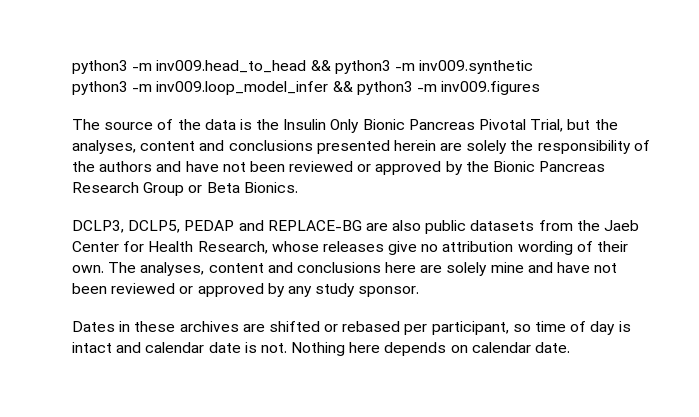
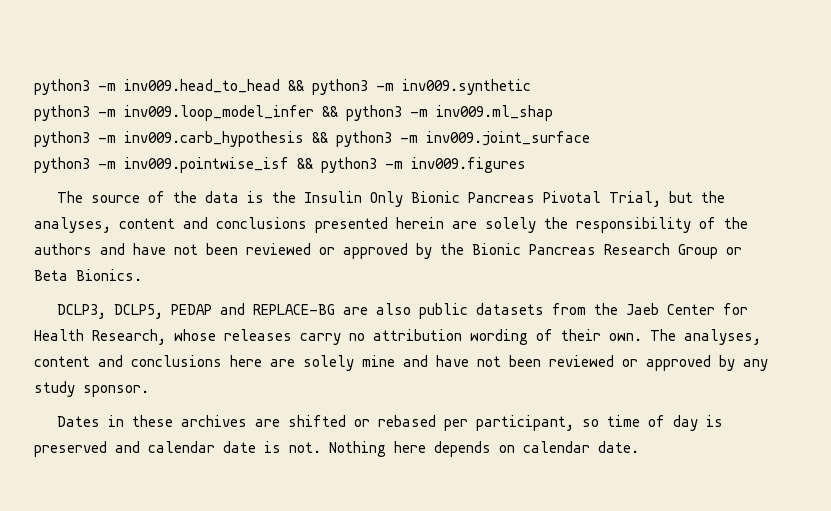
- python3 -m inv009.loop_model_infer && python3 -m inv009.figures
+ python3 -m inv009.loop_model_infer && python3 -m inv009.ml_shap
+ python3 -m inv009.carb_hypothesis && python3 -m inv009.joint_surface
+ python3 -m inv009.pointwise_isf && python3 -m inv009.figures
- DCLP3, DCLP5, PEDAP and REPLACE-BG are also public datasets from the Jaeb Center for Health Research, whose releases give no attribution wording of their own.
+ DCLP3, DCLP5, PEDAP and REPLACE-BG are also public datasets from the Jaeb Center for Health Research, whose releases carry no attribution wording of their own.
- Dates in these archives are shifted or rebased per participant, so time of day is intact and calendar date is not.
+ Dates in these archives are shifted or rebased per participant, so time of day is preserved and calendar date is not.

